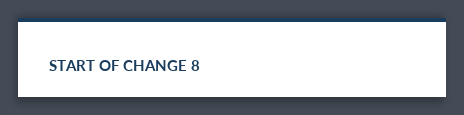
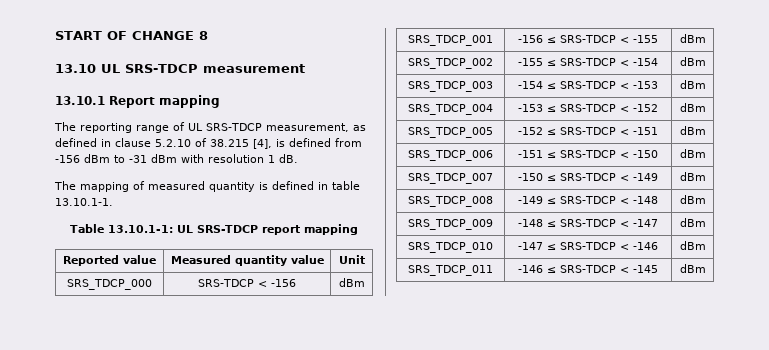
+ 13.10 UL SRS-TDCP measurement
+ 13.10.1 Report mapping
+ The reporting range of UL SRS-TDCP measurement, as defined in clause 5.2.10 of 38.215 [4], is defined from -156 dBm to -31 dBm with resolution 1 dB.
+ The mapping of measured quantity is defined in table 13.10.1-1.
+ Table 13.10.1-1: UL SRS-TDCP report mapping
+ Reported value | Measured quantity value | Unit
+ SRS_TDCP_000 | SRS-TDCP < -156 | dBm
+ SRS_TDCP_001 | -156 ≤ SRS-TDCP < -155 | dBm
+ SRS_TDCP_002 | -155 ≤ SRS-TDCP < -154 | dBm
+ SRS_TDCP_003 | -154 ≤ SRS-TDCP < -153 | dBm
+ SRS_TDCP_004 | -153 ≤ SRS-TDCP < -152 | dBm
+ SRS_TDCP_005 | -152 ≤ SRS-TDCP < -151 | dBm
+ SRS_TDCP_006 | -151 ≤ SRS-TDCP < -150 | dBm
+ SRS_TDCP_007 | -150 ≤ SRS-TDCP < -149 | dBm
+ SRS_TDCP_008 | -149 ≤ SRS-TDCP < -148 | dBm
+ SRS_TDCP_009 | -148 ≤ SRS-TDCP < -147 | dBm
+ SRS_TDCP_010 | -147 ≤ SRS-TDCP < -146 | dBm
+ SRS_TDCP_011 | -146 ≤ SRS-TDCP < -145 | dBm

